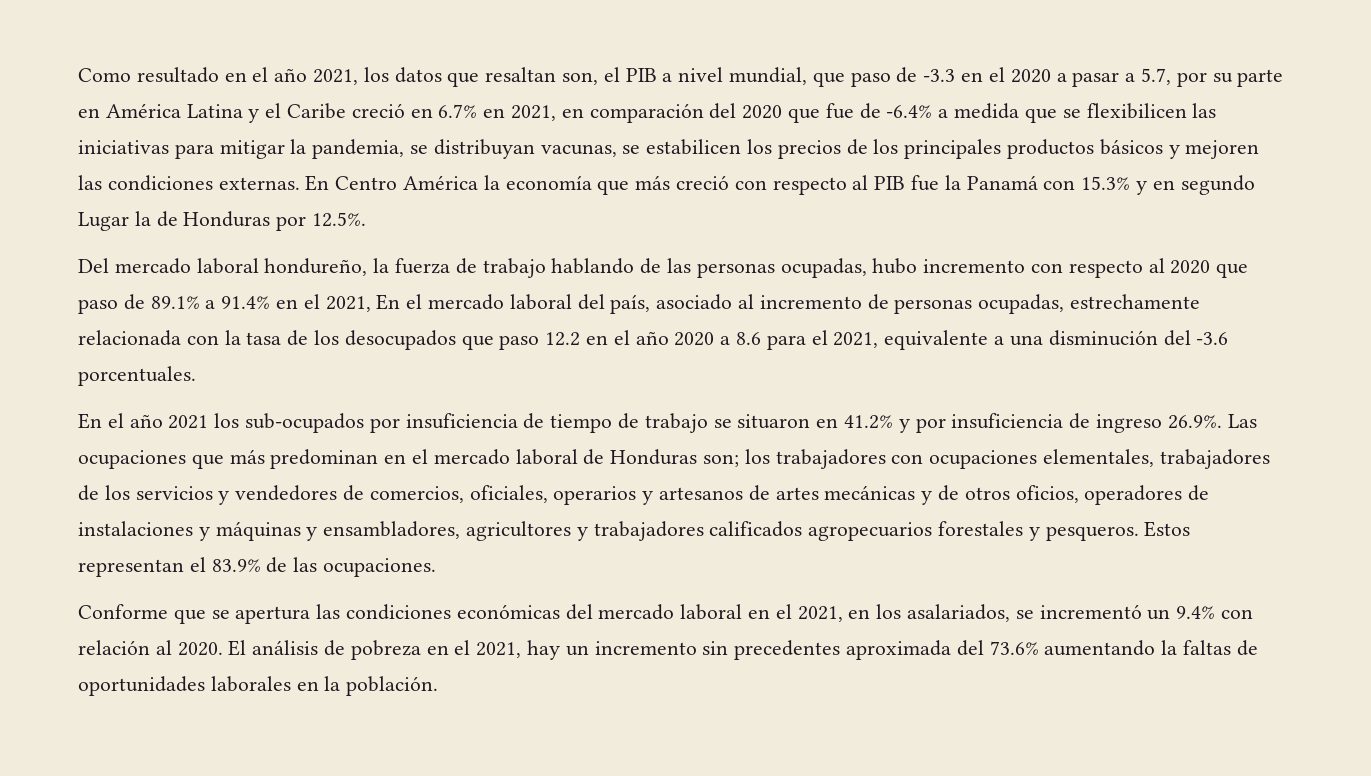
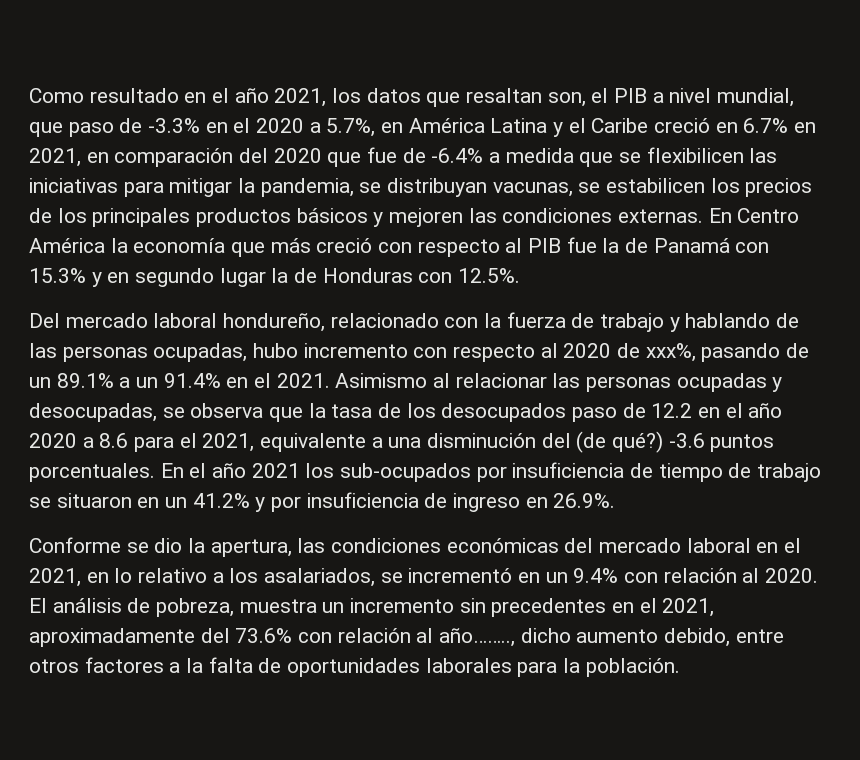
- Como resultado en el año 2021, los datos que resaltan son, el PIB a nivel mundial, que paso de -3.3 en el 2020 a pasar a 5.7, por su parte en América Latina y el Caribe creció en 6.7% en 2021, en comparación del 2020 que fue de -6.4% a medida que se flexibilicen las iniciativas para mitigar la pandemia, se distribuyan vacunas, se estabilicen los precios de los principales productos básicos y mejoren las condiciones externas.
+ Como resultado en el año 2021, los datos que resaltan son, el PIB a nivel mundial, que paso de -3.3% en el 2020 a 5.7%, en América Latina y el Caribe creció en 6.7% en 2021, en comparación del 2020 que fue de -6.4% a medida que se flexibilicen las iniciativas para mitigar la pandemia, se distribuyan vacunas, se estabilicen los precios de los principales productos básicos y mejoren las condiciones externas.
- En Centro América la economía que más creció con respecto al PIB fue la Panamá con 15.3% y en segundo Lugar la de Honduras por 12.5%.
+ En Centro América la economía que más creció con respecto al PIB fue la de Panamá con 15.3% y en segundo lugar la de Honduras con 12.5%.
- Del mercado laboral hondureño, la fuerza de trabajo hablando de las personas ocupadas, hubo incremento con respecto al 2020 que paso de 89.1% a 91.4% en el 2021, En el mercado laboral del país, asociado al incremento de personas ocupadas, estrechamente relacionada con la tasa de los desocupados que paso 12.2 en el año 2020 a 8.6 para el 2021, equivalente a una disminución del -3.6 porcentuales.
- En el año 2021 los sub-ocupados por insuficiencia de tiempo de trabajo se situaron en 41.2% y por insuficiencia de ingreso 26.9%. Las ocupaciones que más predominan en el mercado laboral de Honduras son; los trabajadores con ocupaciones elementales, trabajadores de los servicios y vendedores de comercios, oficiales, operarios y artesanos de artes mecánicas y de otros oficios, operadores de instalaciones y máquinas y ensambladores, agricultores y trabajadores calificados agropecuarios forestales y pesqueros. Estos representan el 83.9% de las ocupaciones.
- Conforme que se apertura las condiciones económicas del mercado laboral en el 2021, en los asalariados, se incrementó un 9.4% con relación al 2020.
+ Del mercado laboral hondureño, relacionado con la fuerza de trabajo y hablando de las personas ocupadas, hubo incremento con respecto al 2020 de xxx%, pasando de un 89.1% a un 91.4% en el 2021. Asimismo al relacionar las personas ocupadas y desocupadas, se observa que la tasa de los desocupados paso de 12.2 en el año 2020 a 8.6 para el 2021, equivalente a una disminución del (de qué?) -3.6 puntos porcentuales. En el año 2021 los sub-ocupados por insuficiencia de tiempo de trabajo se situaron en un 41.2% y por insuficiencia de ingreso en 26.9%.
+ Conforme se dio la apertura, las condiciones económicas del mercado laboral en el 2021, en lo relativo a los asalariados, se incrementó en un 9.4% con relación al 2020.
- El análisis de pobreza en el 2021, hay un incremento sin precedentes aproximada del 73.6% aumentando la faltas de oportunidades laborales en la población.
+ El análisis de pobreza, muestra un incremento sin precedentes en el 2021, aproximadamente del 73.6% con relación al año…….., dicho aumento debido, entre otros factores a la falta de oportunidades laborales para la población.

